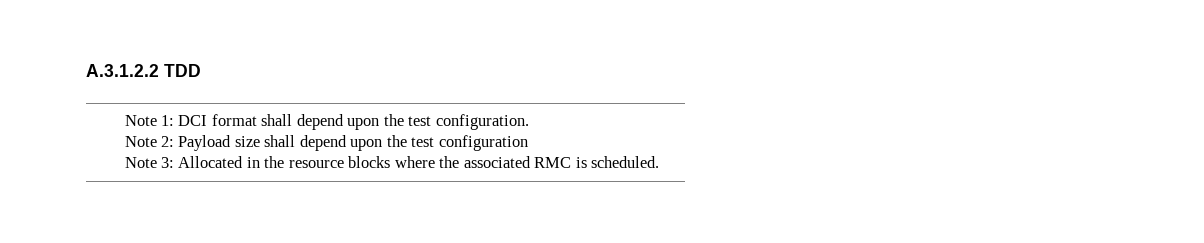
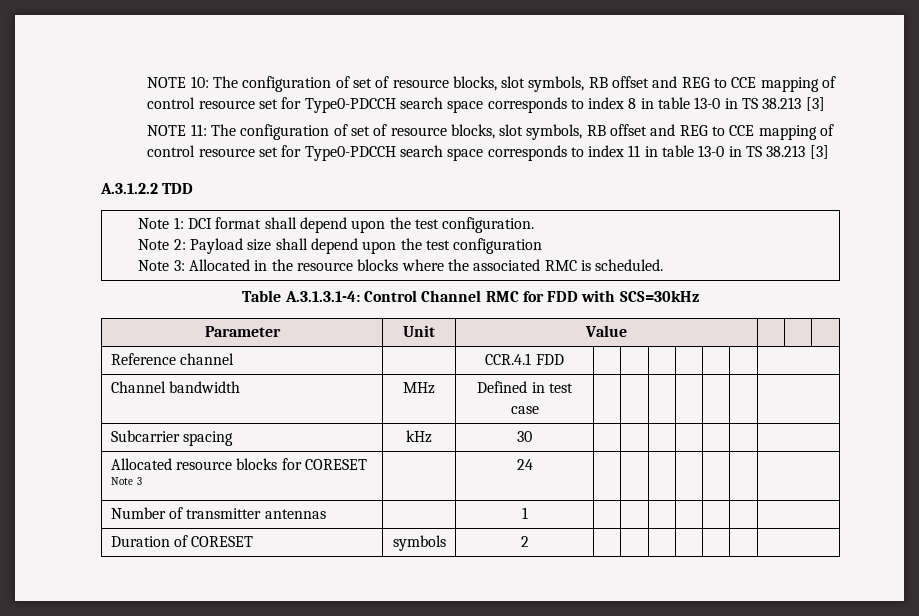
+ NOTE 10: The configuration of set of resource blocks, slot symbols, RB offset and REG to CCE mapping of control resource set for Type0-PDCCH search space corresponds to index 8 in table 13-0 in TS 38.213 [3]
+ NOTE 11: The configuration of set of resource blocks, slot symbols, RB offset and REG to CCE mapping of control resource set for Type0-PDCCH search space corresponds to index 11 in table 13-0 in TS 38.213 [3]
+ Table A.3.1.3.1-4: Control Channel RMC for FDD with SCS=30kHz
+ Parameter | Unit | Value | | |
+ Reference channel | | CCR.4.1 FDD | | | | | | |
+ Channel bandwidth | MHz | Defined in test case | | | | | | |
+ Subcarrier spacing | kHz | 30 | | | | | | |
+ Allocated resource blocks for CORESET Note 3 | | 24 | | | | | | |
+ Number of transmitter antennas | | 1 | | | | | | |
+ Duration of CORESET | symbols | 2 | | | | | | |

